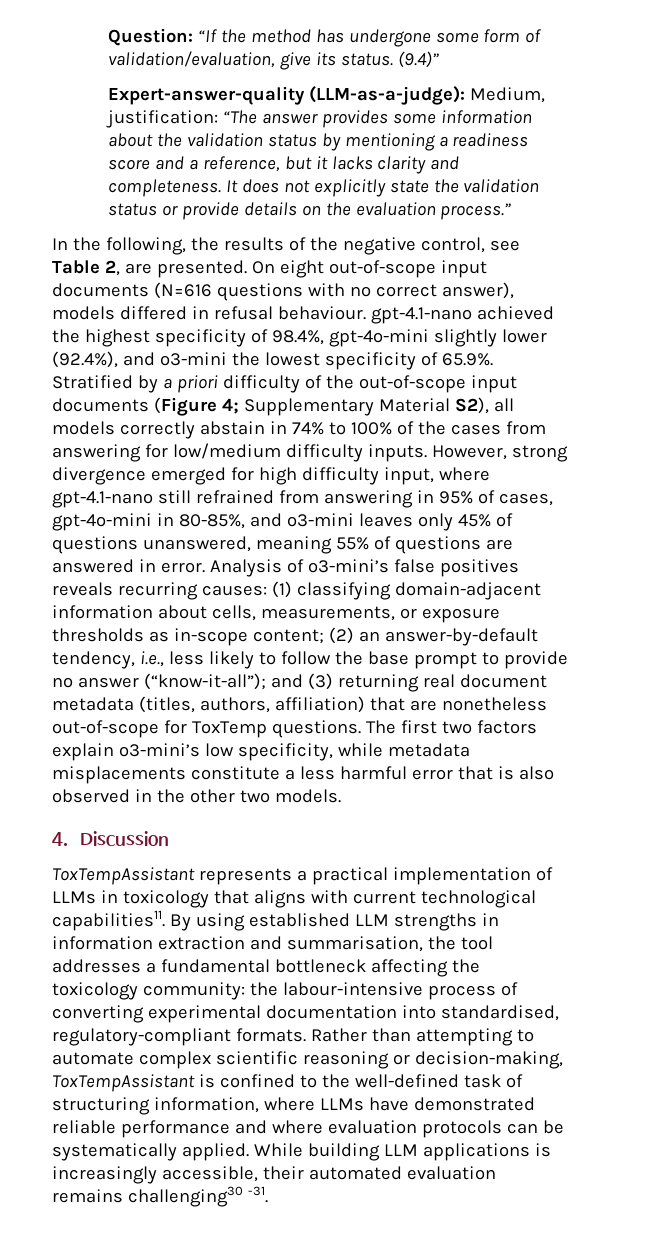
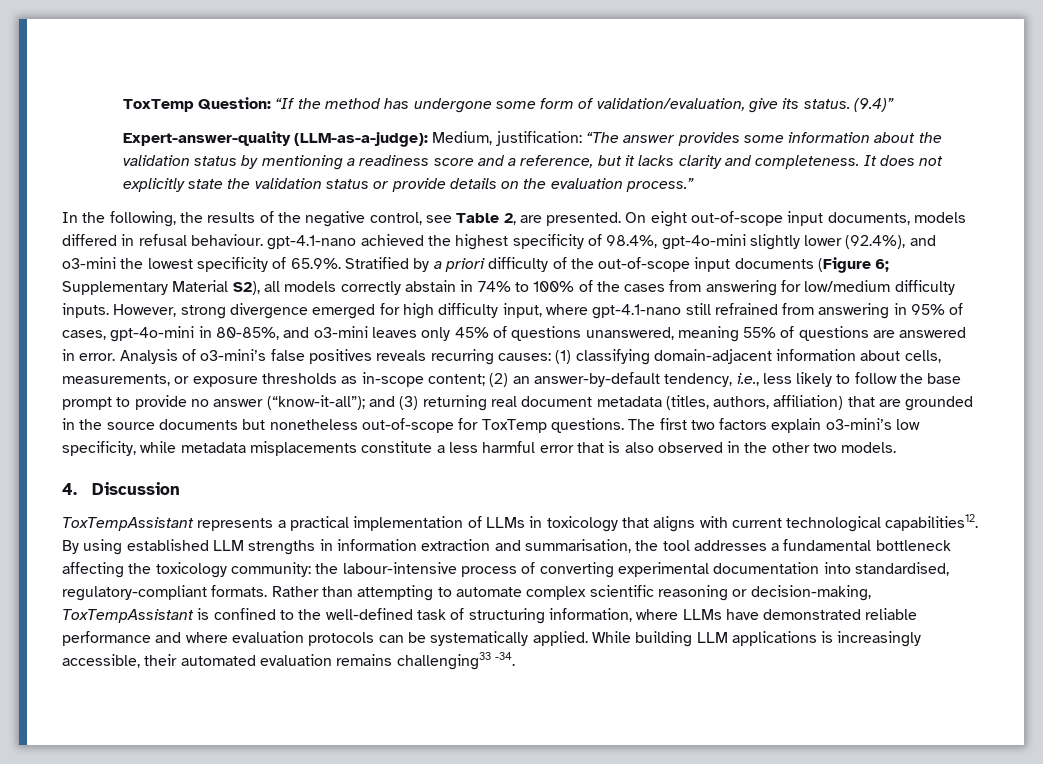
- Question: “If the method has undergone some form of validation/evaluation, give its status.
+ ToxTemp Question: “If the method has undergone some form of validation/evaluation, give its status.
- On eight out-of-scope input documents (N=616 questions with no correct answer), models differed in refusal behaviour. gpt-4.1-nano achieved the highest specificity of 98.4%, gpt-4o-mini slightly lower (92.4%), and o3-mini the lowest specificity of 65.9%. Stratified by a priori difficulty of the out-of-scope input documents (Figure 4; Supplementary Material S2), all models correctly abstain in 74% to 100% of the cases from answering for low/medium difficulty inputs.
+ On eight out-of-scope input documents, models differed in refusal behaviour. gpt-4.1-nano achieved the highest specificity of 98.4%, gpt-4o-mini slightly lower (92.4%), and o3-mini the lowest specificity of 65.9%. Stratified by a priori difficulty of the out-of-scope input documents (Figure 6; Supplementary Material S2), all models correctly abstain in 74% to 100% of the cases from answering for low/medium difficulty inputs.
- Analysis of o3-mini’s false positives reveals recurring causes: (1) classifying domain-adjacent information about cells, measurements, or exposure thresholds as in-scope content; (2) an answer-by-default tendency, i.e., less likely to follow the base prompt to provide no answer (“know-it-all”); and (3) returning real document metadata (titles, authors, affiliation) that are nonetheless out-of-scope for ToxTemp questions.
+ Analysis of o3-mini’s false positives reveals recurring causes: (1) classifying domain-adjacent information about cells, measurements, or exposure thresholds as in-scope content; (2) an answer-by-default tendency, i.e., less likely to follow the base prompt to provide no answer (“know-it-all”); and (3) returning real document metadata (titles, authors, affiliation) that are grounded in the source documents but nonetheless out-of-scope for ToxTemp questions.
- ToxTempAssistant represents a practical implementation of LLMs in toxicology that aligns with current technological capabilities11.
+ ToxTempAssistant represents a practical implementation of LLMs in toxicology that aligns with current technological capabilities12.
- While building LLM applications is increasingly accessible, their automated evaluation remains challenging30 -31.
+ While building LLM applications is increasingly accessible, their automated evaluation remains challenging33 -34.

